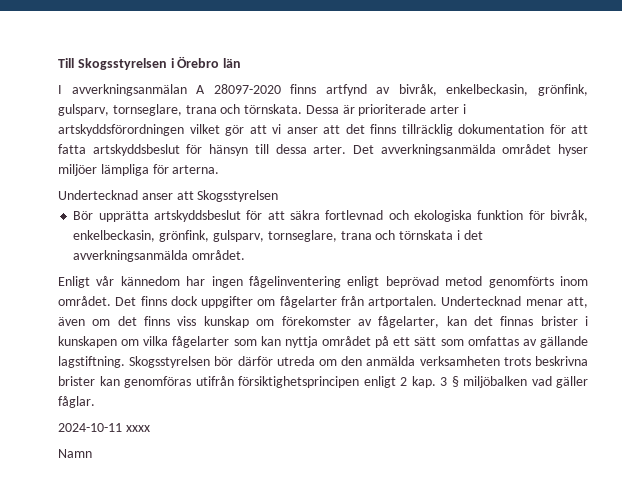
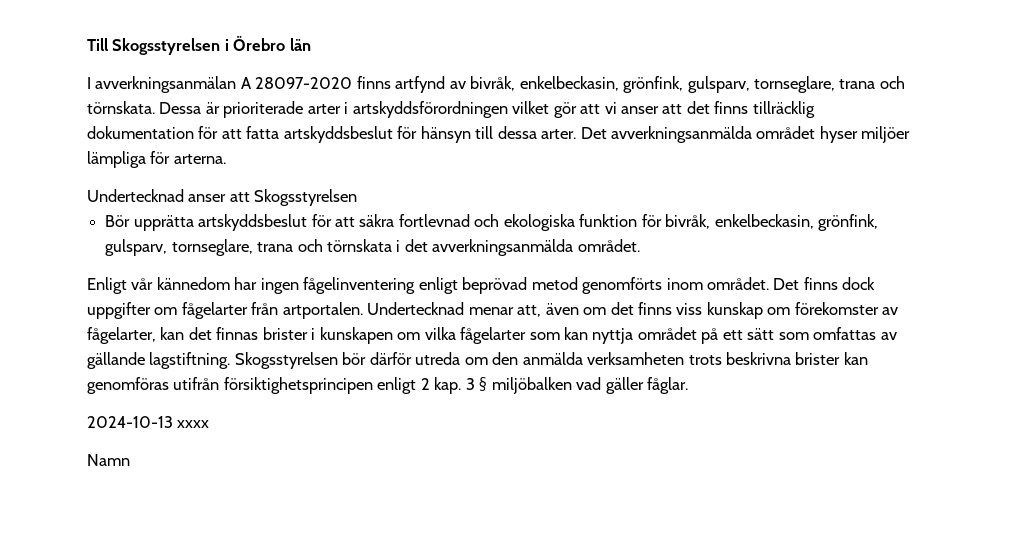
- 2024-10-11 xxxx
+ 2024-10-13 xxxx

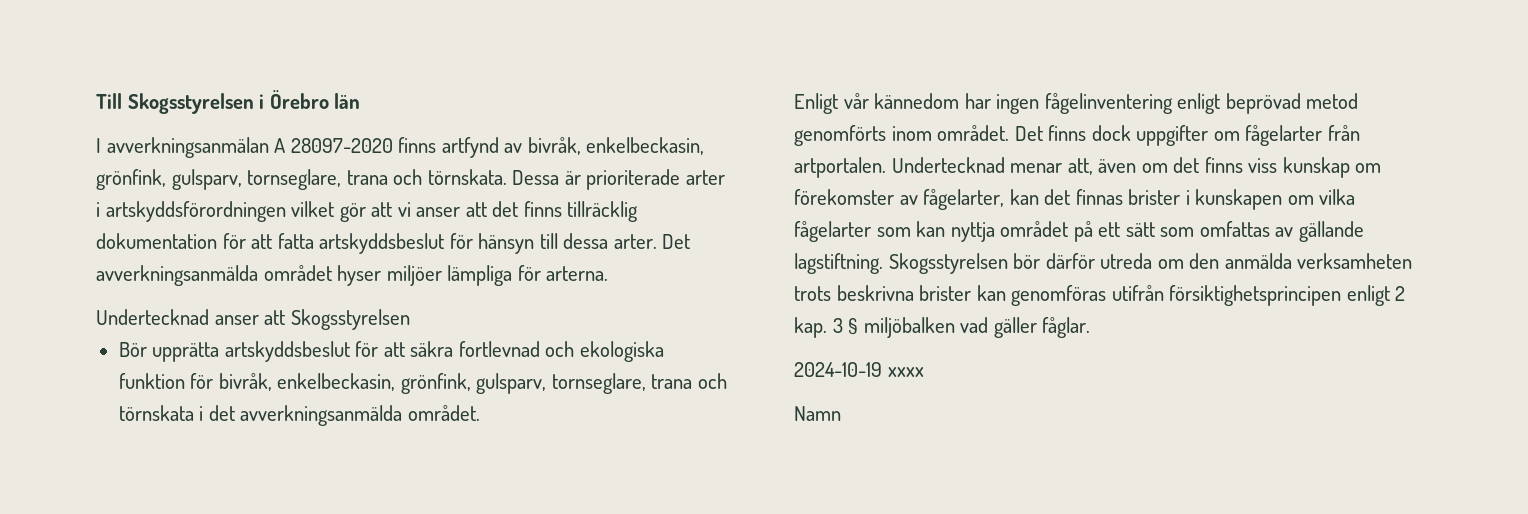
- 2024-10-13 xxxx
+ 2024-10-19 xxxx

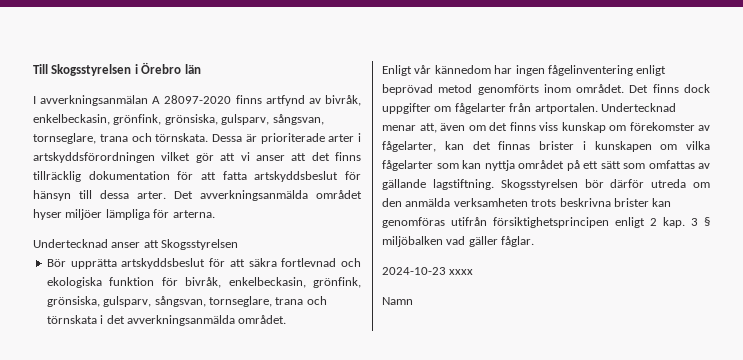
- I avverkningsanmälan A 28097-2020 finns artfynd av bivråk, enkelbeckasin, grönfink, gulsparv, tornseglare, trana och törnskata.
+ I avverkningsanmälan A 28097-2020 finns artfynd av bivråk, enkelbeckasin, grönfink, grönsiska, gulsparv, sångsvan, tornseglare, trana och törnskata.
- Bör upprätta artskyddsbeslut för att säkra fortlevnad och ekologiska funktion för bivråk, enkelbeckasin, grönfink, gulsparv, tornseglare, trana och törnskata i det avverkningsanmälda området.
+ Bör upprätta artskyddsbeslut för att säkra fortlevnad och ekologiska funktion för bivråk, enkelbeckasin, grönfink, grönsiska, gulsparv, sångsvan, tornseglare, trana och törnskata i det avverkningsanmälda området.
- 2024-10-19 xxxx
+ 2024-10-23 xxxx

